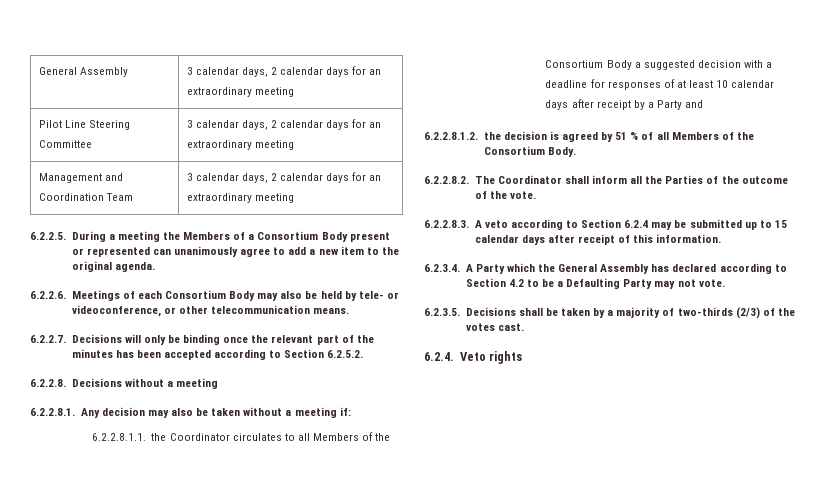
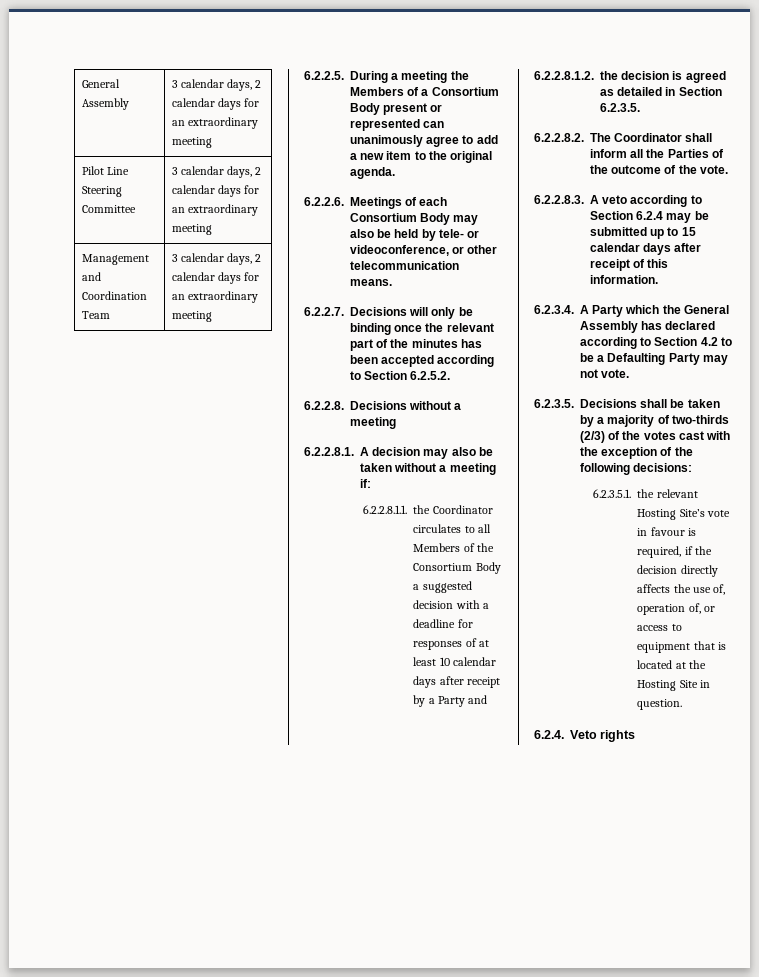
- 6.2.2.8.1. Any decision may also be taken without a meeting if:
+ 6.2.2.8.1. A decision may also be taken without a meeting if:
- 6.2.2.8.1.2. the decision is agreed by 51 % of all Members of the Consortium Body.
+ 6.2.2.8.1.2. the decision is agreed as detailed in Section 6.2.3.5.
- 6.2.3.5. Decisions shall be taken by a majority of two-thirds (2/3) of the votes cast.
+ 6.2.3.5. Decisions shall be taken by a majority of two-thirds (2/3) of the votes cast with the exception of the following decisions:
+ 6.2.3.5.1. the relevant Hosting Site’s vote in favour is required, if the decision directly affects the use of, operation of, or access to equipment that is located at the Hosting Site in question.

